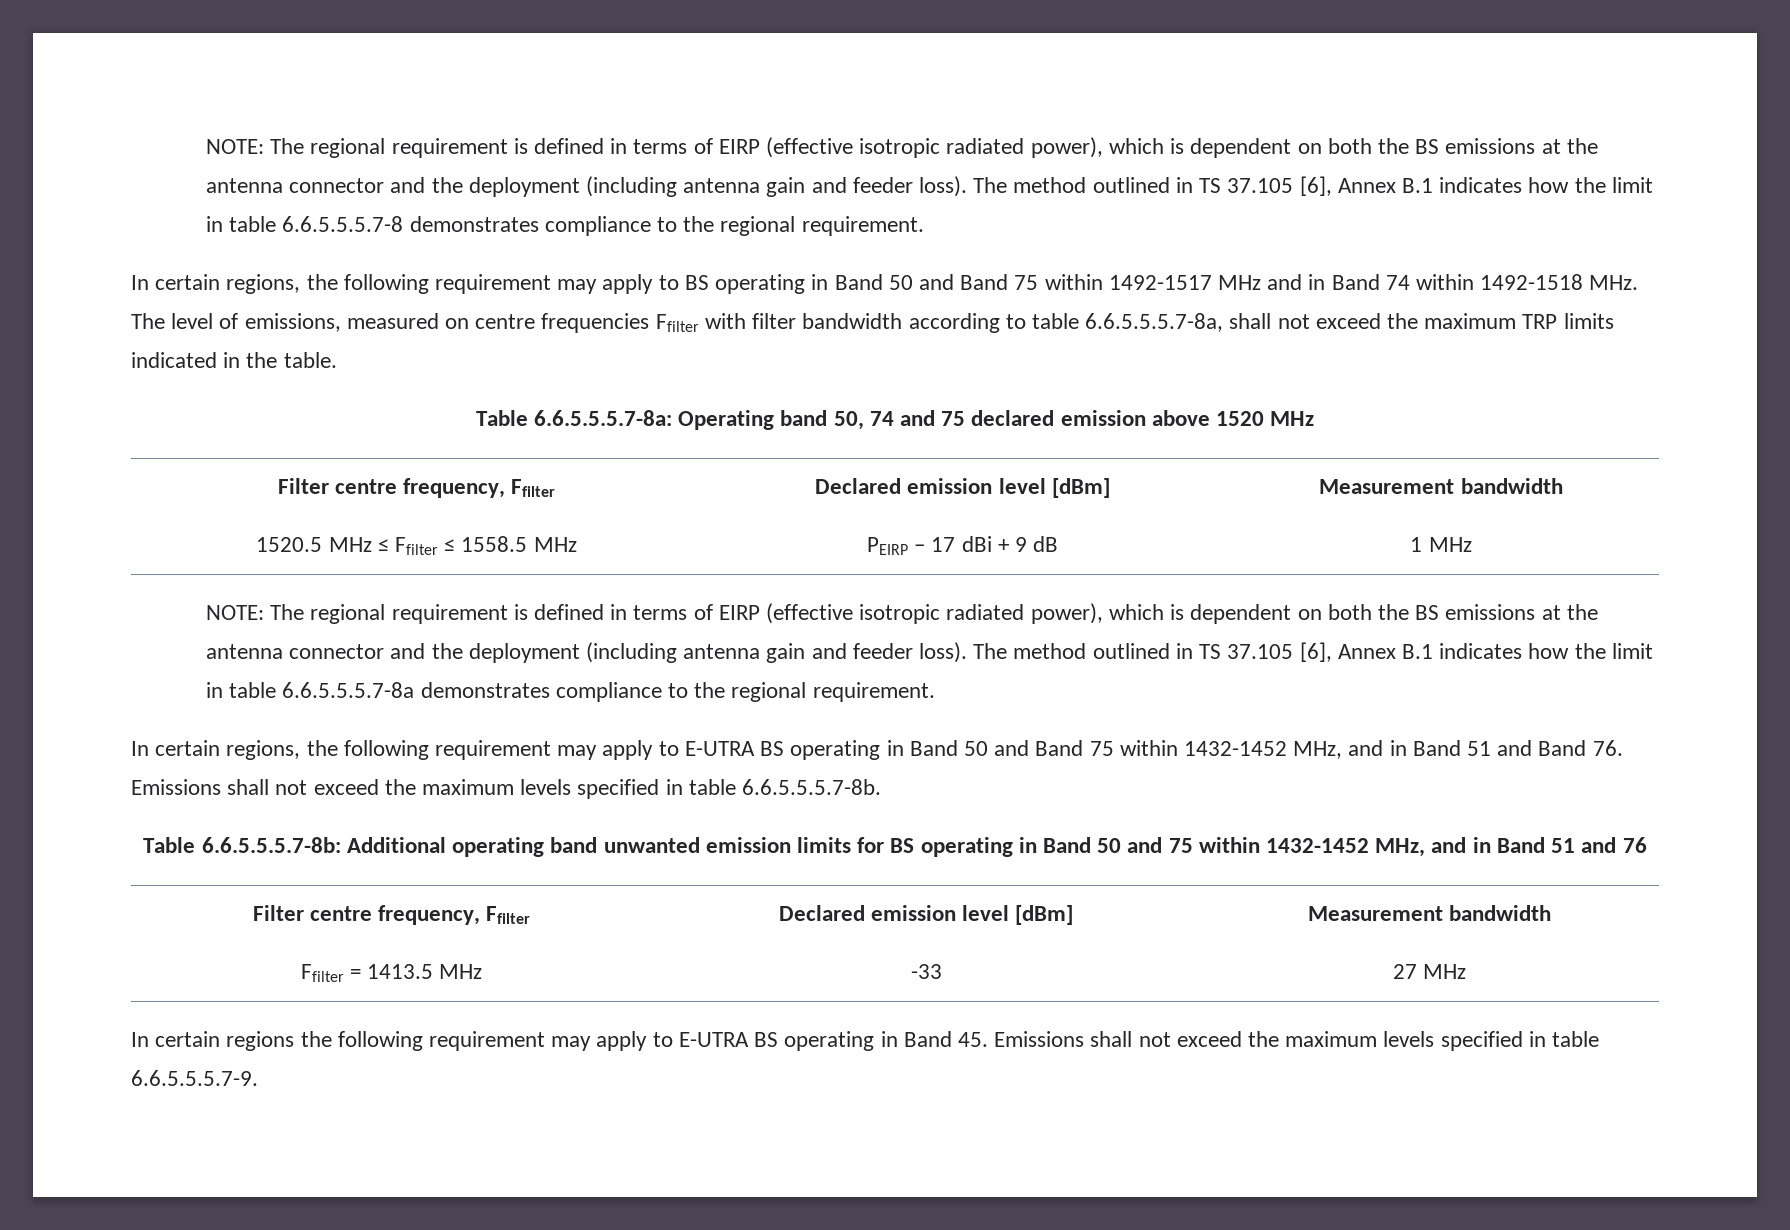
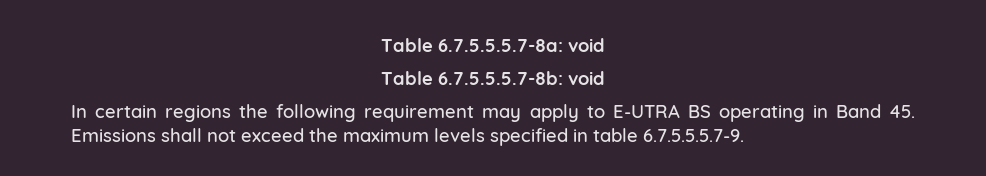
- NOTE: The regional requirement is defined in terms of EIRP (effective isotropic radiated power), which is dependent on both the BS emissions at the antenna connector and the deployment (including antenna gain and feeder loss). The method outlined in TS 37.105 [6], Annex B.1 indicates how the limit in table 6.6.5.5.5.7-8 demonstrates compliance to the regional requirement.
- In certain regions, the following requirement may apply to BS operating in Band 50 and Band 75 within 1492-1517 MHz and in Band 74 within 1492-1518 MHz. The level of emissions, measured on centre frequencies Ffilter with filter bandwidth according to table 6.6.5.5.5.7-8a, shall not exceed the maximum TRP limits indicated in the table.
- Table 6.6.5.5.5.7-8a: Operating band 50, 74 and 75 declared emission above 1520 MHz
- Filter centre frequency, Ffilter | Declared emission level [dBm] | Measurement bandwidth
- 1520.5 MHz ≤ Ffilter ≤ 1558.5 MHz | PEIRP – 17 dBi + 9 dB | 1 MHz
- NOTE: The regional requirement is defined in terms of EIRP (effective isotropic radiated power), which is dependent on both the BS emissions at the antenna connector and the deployment (including antenna gain and feeder loss). The method outlined in TS 37.105 [6], Annex B.1 indicates how the limit in table 6.6.5.5.5.7-8a demonstrates compliance to the regional requirement.
- In certain regions, the following requirement may apply to E-UTRA BS operating in Band 50 and Band 75 within 1432-1452 MHz, and in Band 51 and Band 76. Emissions shall not exceed the maximum levels specified in table 6.6.5.5.5.7-8b.
- Table 6.6.5.5.5.7-8b: Additional operating band unwanted emission limits for BS operating in Band 50 and 75 within 1432-1452 MHz, and in Band 51 and 76
- Filter centre frequency, Ffilter | Declared emission level [dBm] | Measurement bandwidth
- Ffilter = 1413.5 MHz | -33 | 27 MHz
+ Table 6.7.5.5.5.7-8a: void
+ Table 6.7.5.5.5.7-8b: void
- In certain regions the following requirement may apply to E-UTRA BS operating in Band 45. Emissions shall not exceed the maximum levels specified in table 6.6.5.5.5.7-9.
+ In certain regions the following requirement may apply to E-UTRA BS operating in Band 45. Emissions shall not exceed the maximum levels specified in table 6.7.5.5.5.7-9.

